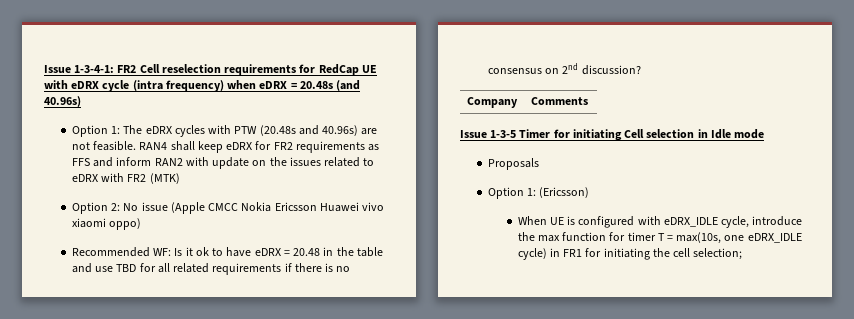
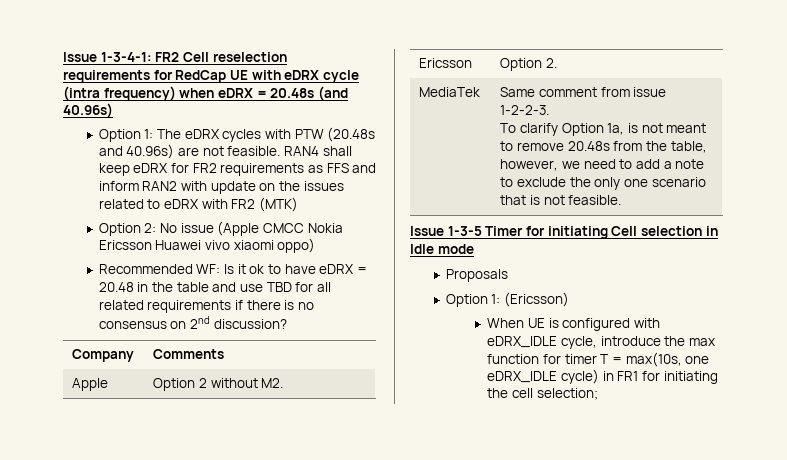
+ Apple | Option 2 without M2.
+ Ericsson | Option 2.
+ MediaTek | Same comment from issue 1-2-2-3.
+ To clarify Option 1a, is not meant to remove 20.48s from the table, however, we need to add a note to exclude the only one scenario that is not feasible.

